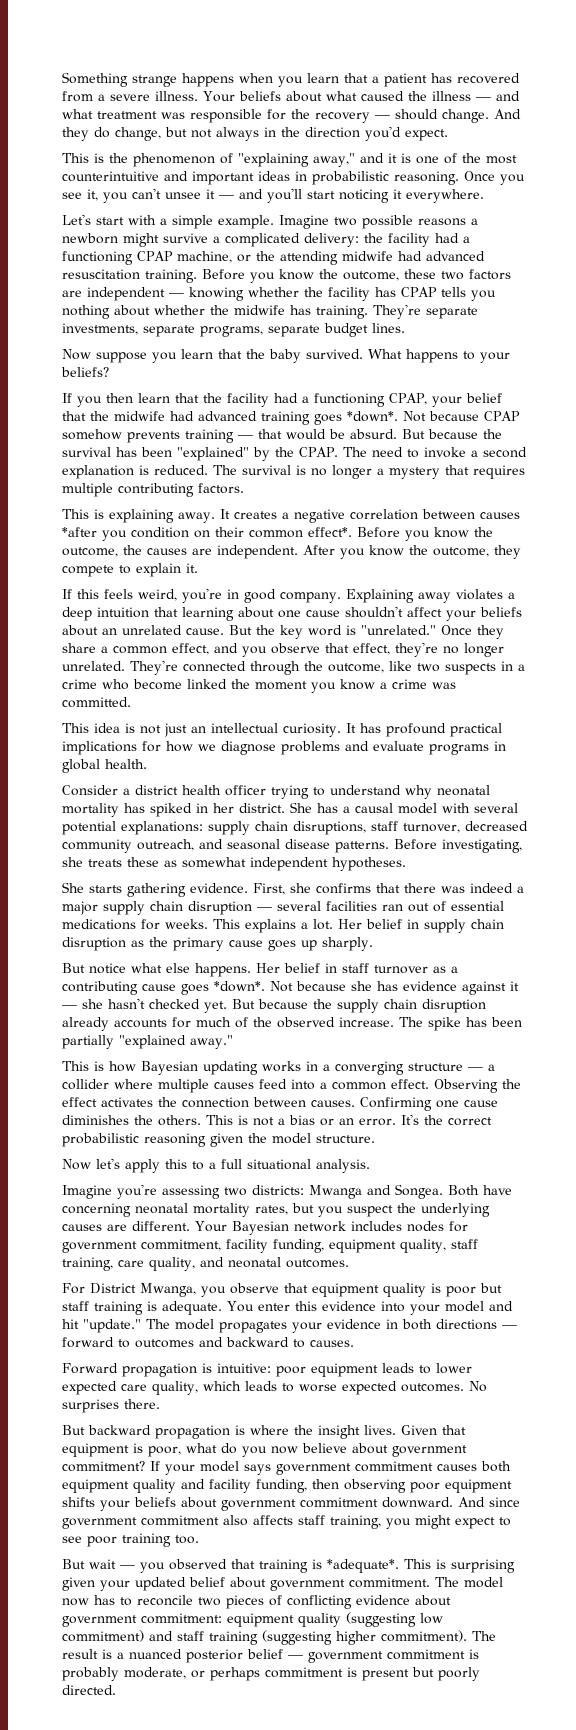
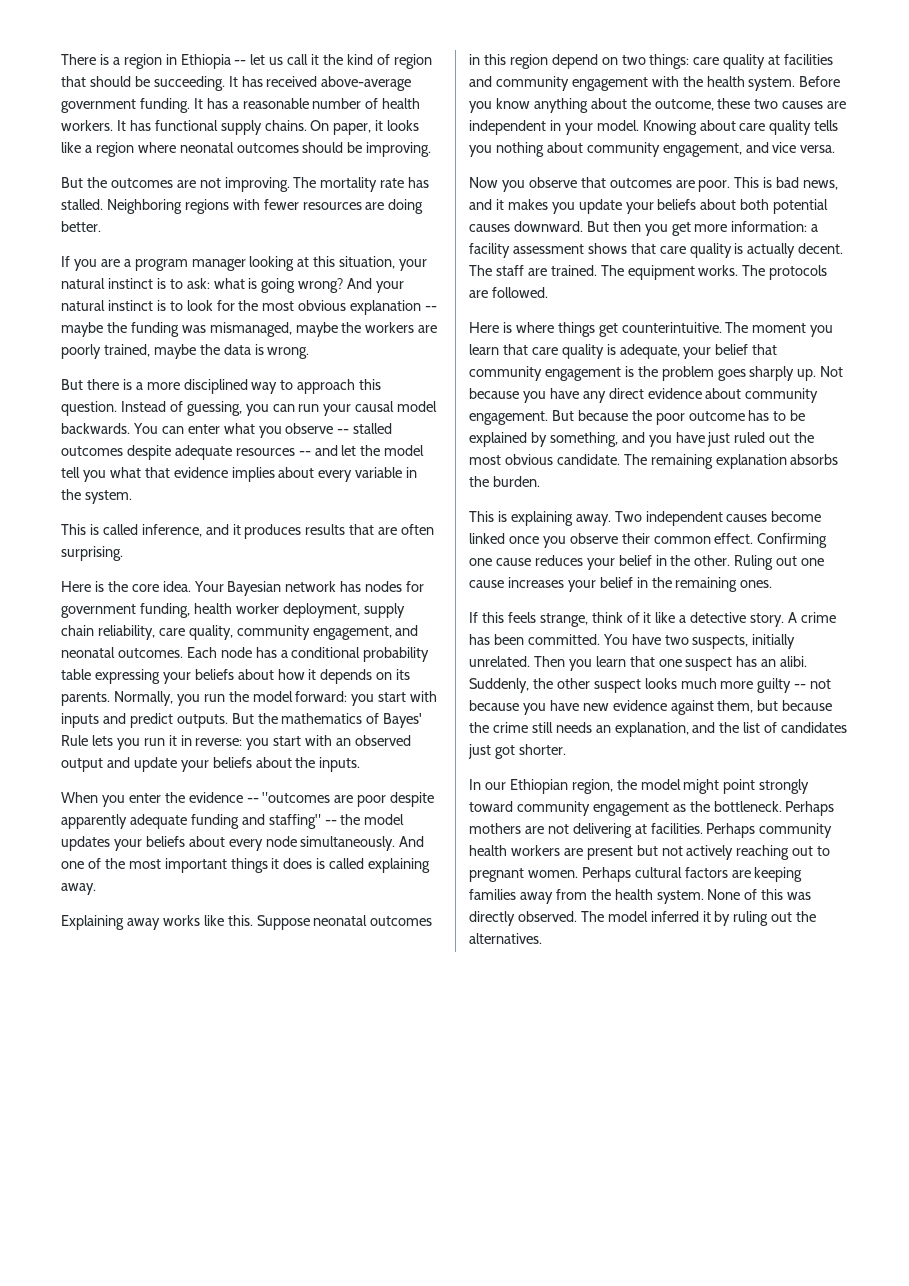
- Something strange happens when you learn that a patient has recovered from a severe illness. Your beliefs about what caused the illness — and what treatment was responsible for the recovery — should change. And they do change, but not always in the direction you'd expect.
- This is the phenomenon of "explaining away," and it is one of the most counterintuitive and important ideas in probabilistic reasoning. Once you see it, you can't unsee it — and you'll start noticing it everywhere.
- Let's start with a simple example. Imagine two possible reasons a newborn might survive a complicated delivery: the facility had a functioning CPAP machine, or the attending midwife had advanced resuscitation training. Before you know the outcome, these two factors are independent — knowing whether the facility has CPAP tells you nothing about whether the midwife has training. They're separate investments, separate programs, separate budget lines.
- Now suppose you learn that the baby survived. What happens to your beliefs?
- If you then learn that the facility had a functioning CPAP, your belief that the midwife had advanced training goes *down*. Not because CPAP somehow prevents training — that would be absurd. But because the survival has been "explained" by the CPAP. The need to invoke a second explanation is reduced. The survival is no longer a mystery that requires multiple contributing factors.
- This is explaining away. It creates a negative correlation between causes *after you condition on their common effect*. Before you know the outcome, the causes are independent. After you know the outcome, they compete to explain it.
- If this feels weird, you're in good company. Explaining away violates a deep intuition that learning about one cause shouldn't affect your beliefs about an unrelated cause. But the key word is "unrelated." Once they share a common effect, and you observe that effect, they're no longer unrelated. They're connected through the outcome, like two suspects in a crime who become linked the moment you know a crime was committed.
- This idea is not just an intellectual curiosity. It has profound practical implications for how we diagnose problems and evaluate programs in global health.
- Consider a district health officer trying to understand why neonatal mortality has spiked in her district. She has a causal model with several potential explanations: supply chain disruptions, staff turnover, decreased community outreach, and seasonal disease patterns. Before investigating, she treats these as somewhat independent hypotheses.
- She starts gathering evidence. First, she confirms that there was indeed a major supply chain disruption — several facilities ran out of essential medications for weeks. This explains a lot. Her belief in supply chain disruption as the primary cause goes up sharply.
- But notice what else happens. Her belief in staff turnover as a contributing cause goes *down*. Not because she has evidence against it — she hasn't checked yet. But because the supply chain disruption already accounts for much of the observed increase. The spike has been partially "explained away."
- This is how Bayesian updating works in a converging structure — a collider where multiple causes feed into a common effect. Observing the effect activates the connection between causes. Confirming one cause diminishes the others. This is not a bias or an error. It's the correct probabilistic reasoning given the model structure.
- Now let's apply this to a full situational analysis.
- Imagine you're assessing two districts: Mwanga and Songea. Both have concerning neonatal mortality rates, but you suspect the underlying causes are different. Your Bayesian network includes nodes for government commitment, facility funding, equipment quality, staff training, care quality, and neonatal outcomes.
- For District Mwanga, you observe that equipment quality is poor but staff training is adequate. You enter this evidence into your model and hit "update." The model propagates your evidence in both directions — forward to outcomes and backward to causes.
- Forward propagation is intuitive: poor equipment leads to lower expected care quality, which leads to worse expected outcomes. No surprises there.
- But backward propagation is where the insight lives. Given that equipment is poor, what do you now believe about government commitment? If your model says government commitment causes both equipment quality and facility funding, then observing poor equipment shifts your beliefs about government commitment downward. And since government commitment also affects staff training, you might expect to see poor training too.
- But wait — you observed that training is *adequate*. This is surprising given your updated belief about government commitment. The model now has to reconcile two pieces of conflicting evidence about government commitment: equipment quality (suggesting low commitment) and staff training (suggesting higher commitment). The result is a nuanced posterior belief — government commitment is probably moderate, or perhaps commitment is present but poorly directed.
+ There is a region in Ethiopia -- let us call it the kind of region that should be succeeding. It has received above-average government funding. It has a reasonable number of health workers. It has functional supply chains. On paper, it looks like a region where neonatal outcomes should be improving.
+ But the outcomes are not improving. The mortality rate has stalled. Neighboring regions with fewer resources are doing better.
+ If you are a program manager looking at this situation, your natural instinct is to ask: what is going wrong? And your natural instinct is to look for the most obvious explanation -- maybe the funding was mismanaged, maybe the workers are poorly trained, maybe the data is wrong.
+ But there is a more disciplined way to approach this question. Instead of guessing, you can run your causal model backwards. You can enter what you observe -- stalled outcomes despite adequate resources -- and let the model tell you what that evidence implies about every variable in the system.
+ This is called inference, and it produces results that are often surprising.
+ Here is the core idea. Your Bayesian network has nodes for government funding, health worker deployment, supply chain reliability, care quality, community engagement, and neonatal outcomes. Each node has a conditional probability table expressing your beliefs about how it depends on its parents. Normally, you run the model forward: you start with inputs and predict outputs. But the mathematics of Bayes' Rule lets you run it in reverse: you start with an observed output and update your beliefs about the inputs.
+ When you enter the evidence -- "outcomes are poor despite apparently adequate funding and staffing" -- the model updates your beliefs about every node simultaneously. And one of the most important things it does is called explaining away.
+ Explaining away works like this. Suppose neonatal outcomes in this region depend on two things: care quality at facilities and community engagement with the health system. Before you know anything about the outcome, these two causes are independent in your model. Knowing about care quality tells you nothing about community engagement, and vice versa.
+ Now you observe that outcomes are poor. This is bad news, and it makes you update your beliefs about both potential causes downward. But then you get more information: a facility assessment shows that care quality is actually decent. The staff are trained. The equipment works. The protocols are followed.
+ Here is where things get counterintuitive. The moment you learn that care quality is adequate, your belief that community engagement is the problem goes sharply up. Not because you have any direct evidence about community engagement. But because the poor outcome has to be explained by something, and you have just ruled out the most obvious candidate. The remaining explanation absorbs the burden.
+ This is explaining away. Two independent causes become linked once you observe their common effect. Confirming one cause reduces your belief in the other. Ruling out one cause increases your belief in the remaining ones.
+ If this feels strange, think of it like a detective story. A crime has been committed. You have two suspects, initially unrelated. Then you learn that one suspect has an alibi. Suddenly, the other suspect looks much more guilty -- not because you have new evidence against them, but because the crime still needs an explanation, and the list of candidates just got shorter.
+ In our Ethiopian region, the model might point strongly toward community engagement as the bottleneck. Perhaps mothers are not delivering at facilities. Perhaps community health workers are present but not actively reaching out to pregnant women. Perhaps cultural factors are keeping families away from the health system. None of this was directly observed. The model inferred it by ruling out the alternatives.

